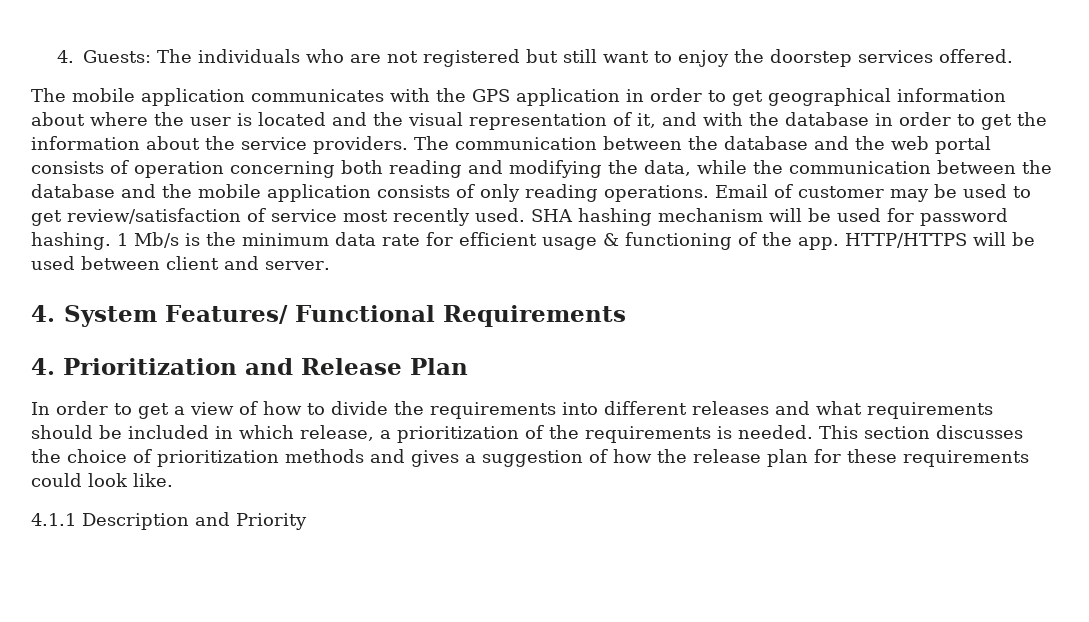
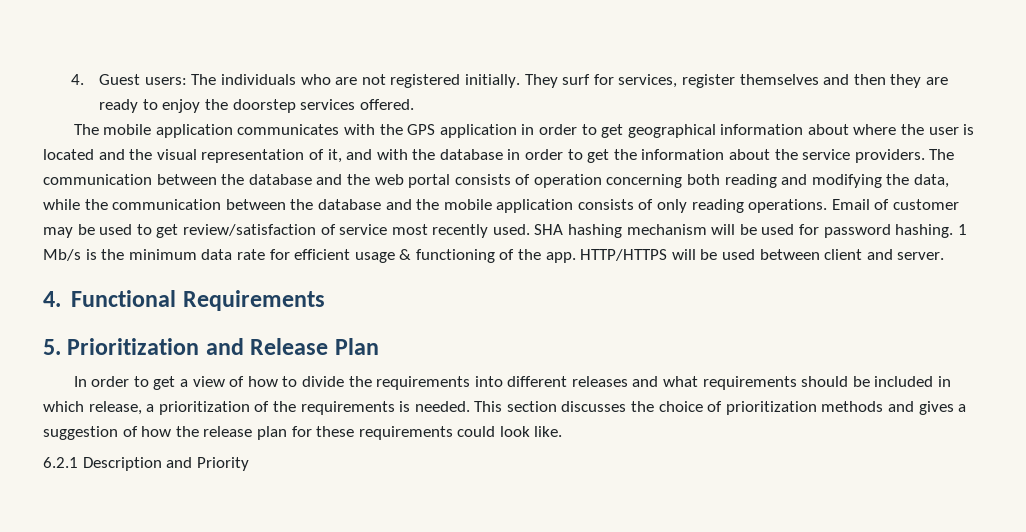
- 4. Guests: The individuals who are not registered but still want to enjoy the doorstep services offered.
+ 4. Guest users: The individuals who are not registered initially. They surf for services, register themselves and then they are ready to enjoy the doorstep services offered.
- 4. System Features/ Functional Requirements
+ 4. Functional Requirements
- 4. Prioritization and Release Plan
+ 5. Prioritization and Release Plan
- 4.1.1 Description and Priority
+ 6.2.1 Description and Priority

